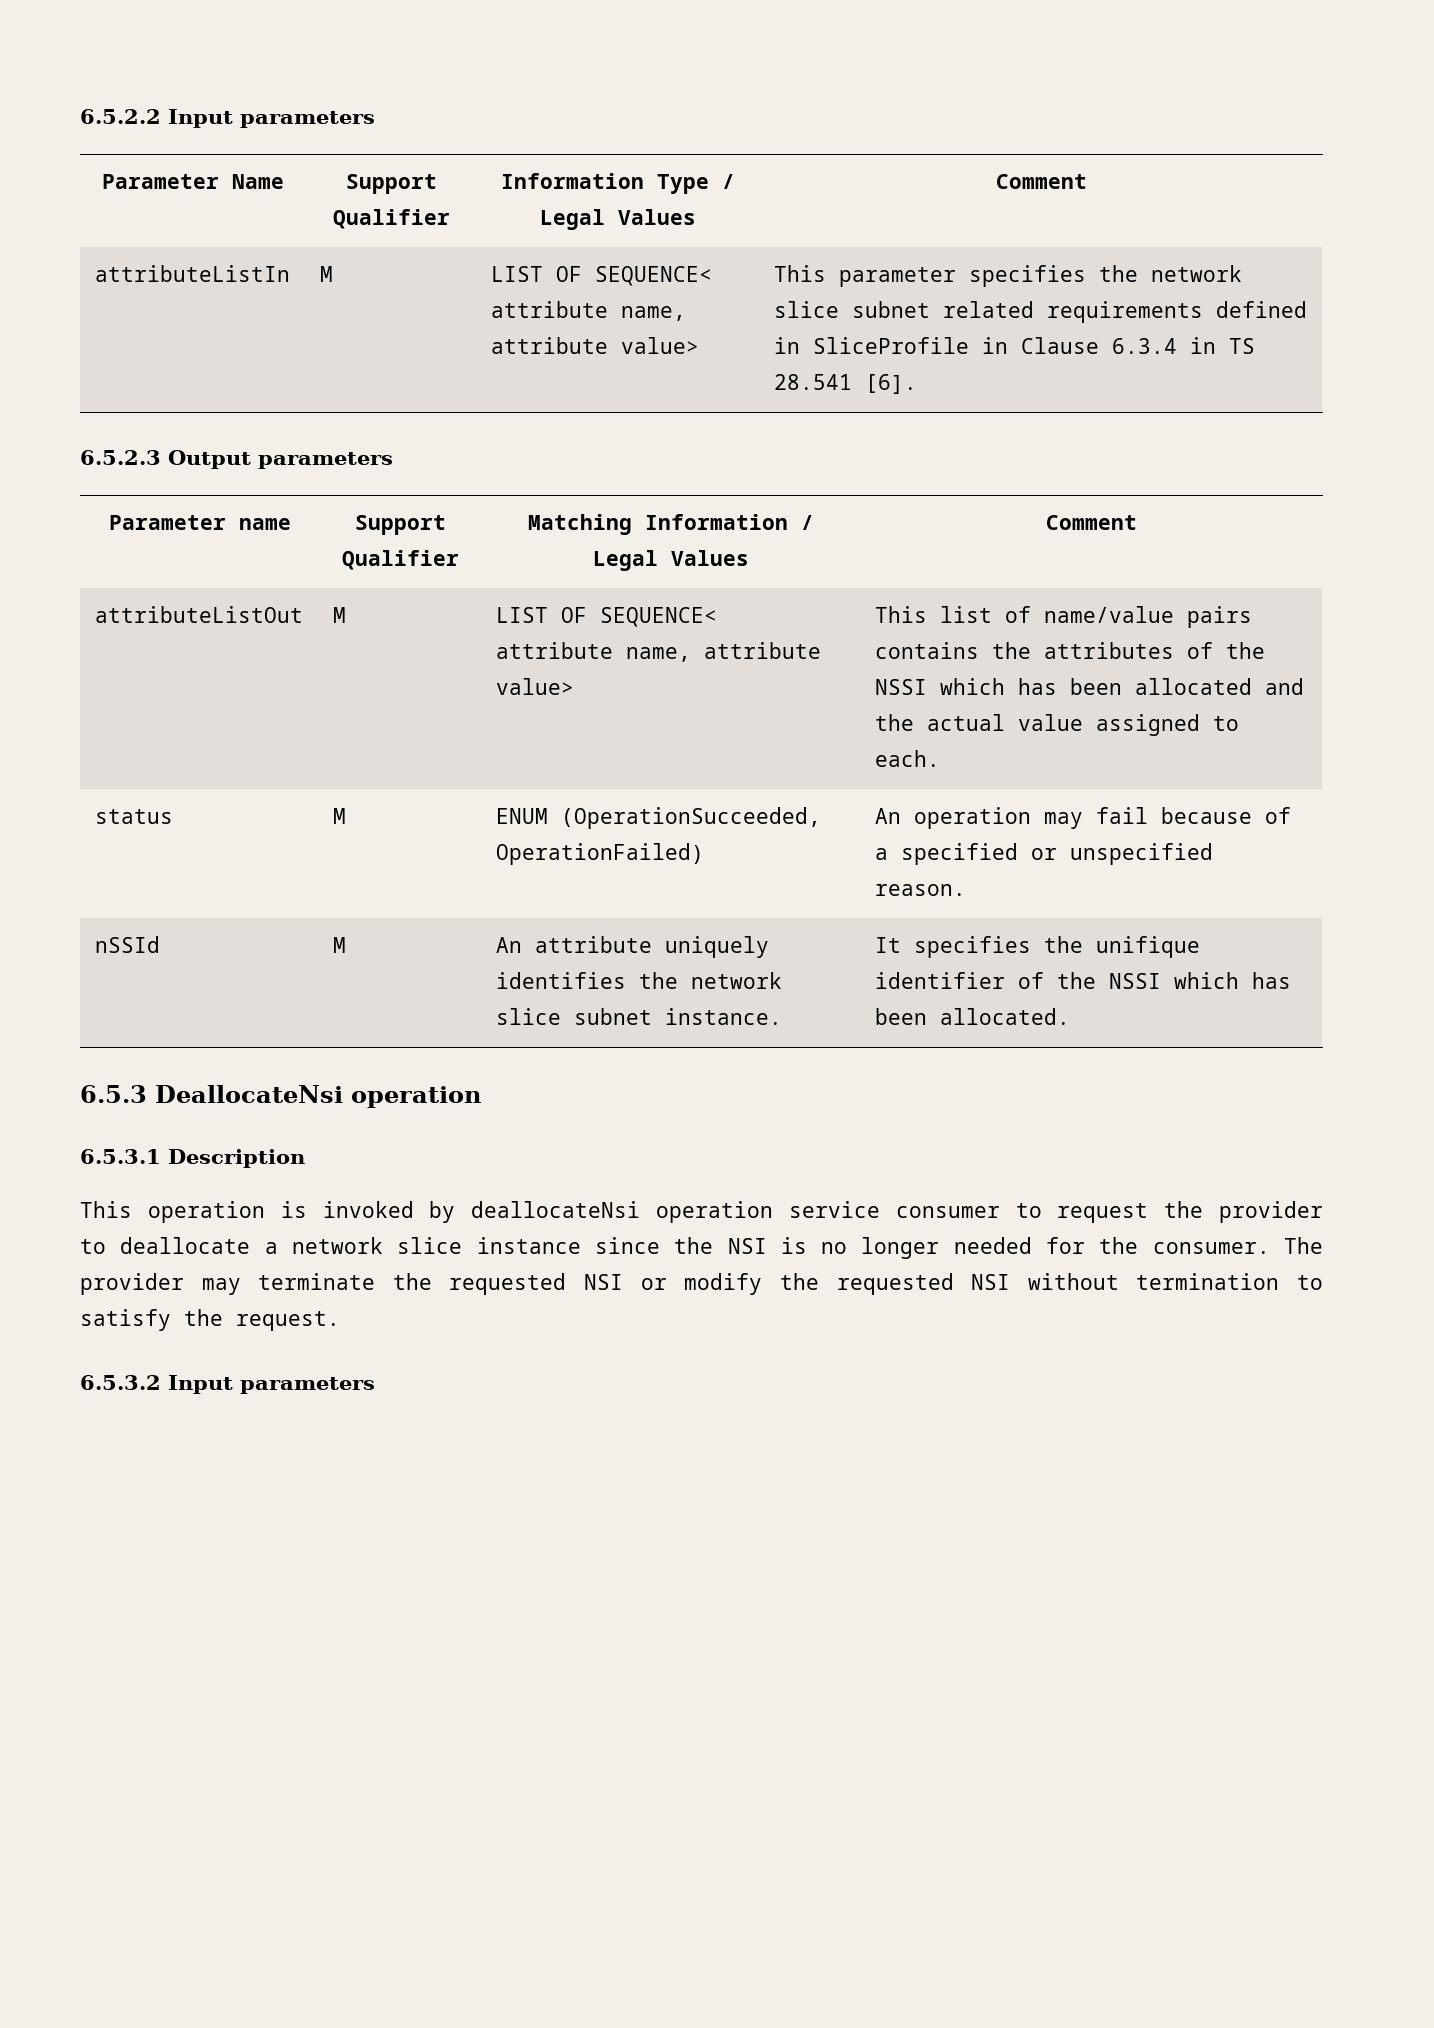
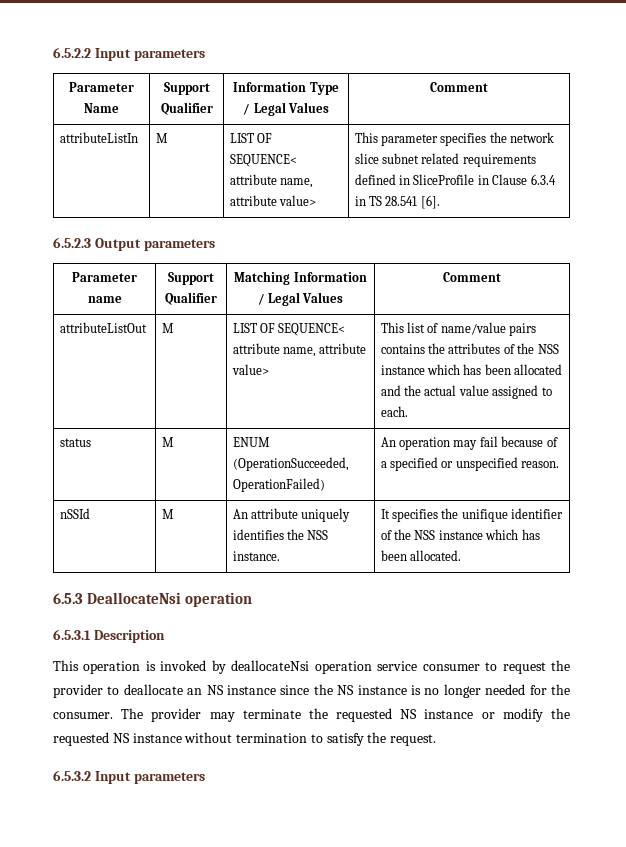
- attributeListOut | M | LIST OF SEQUENCE< attribute name, attribute value> | This list of name/value pairs contains the attributes of the NSSI which has been allocated and the actual value assigned to each.
+ attributeListOut | M | LIST OF SEQUENCE< attribute name, attribute value> | This list of name/value pairs contains the attributes of the NSS instance which has been allocated and the actual value assigned to each.
- nSSId | M | An attribute uniquely identifies the network slice subnet instance. | It specifies the unifique identifier of the NSSI which has been allocated.
+ nSSId | M | An attribute uniquely identifies the NSS instance. | It specifies the unifique identifier of the NSS instance which has been allocated.
- This operation is invoked by deallocateNsi operation service consumer to request the provider to deallocate a network slice instance since the NSI is no longer needed for the consumer.
+ This operation is invoked by deallocateNsi operation service consumer to request the provider to deallocate an NS instance since the NS instance is no longer needed for the consumer.
- The provider may terminate the requested NSI or modify the requested NSI without termination to satisfy the request.
+ The provider may terminate the requested NS instance or modify the requested NS instance without termination to satisfy the request.

